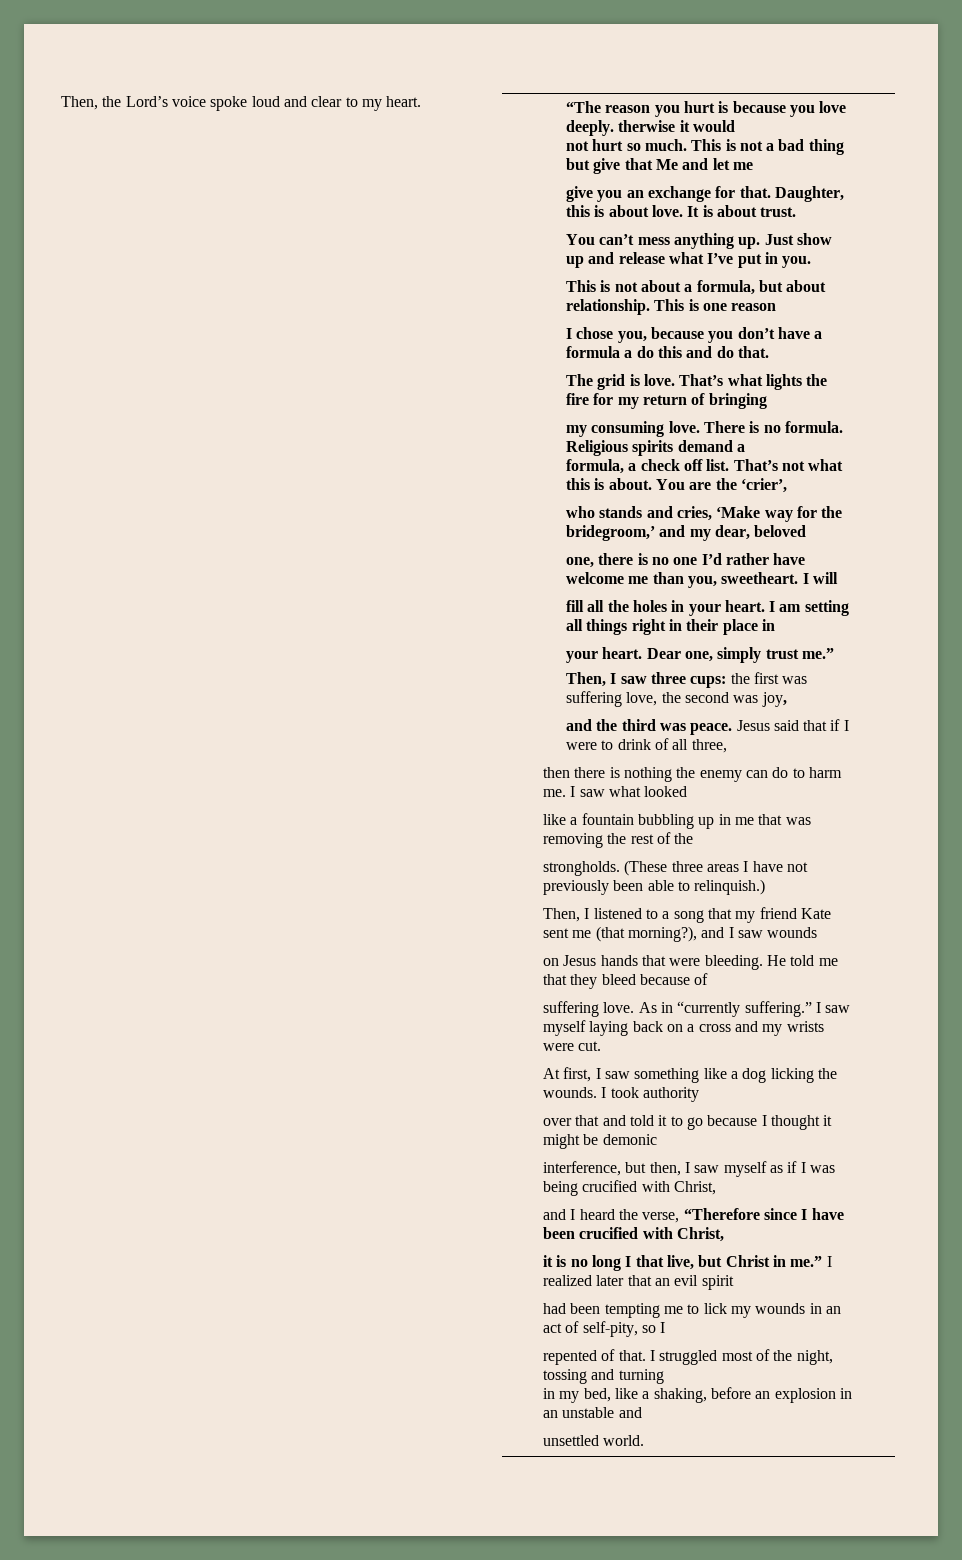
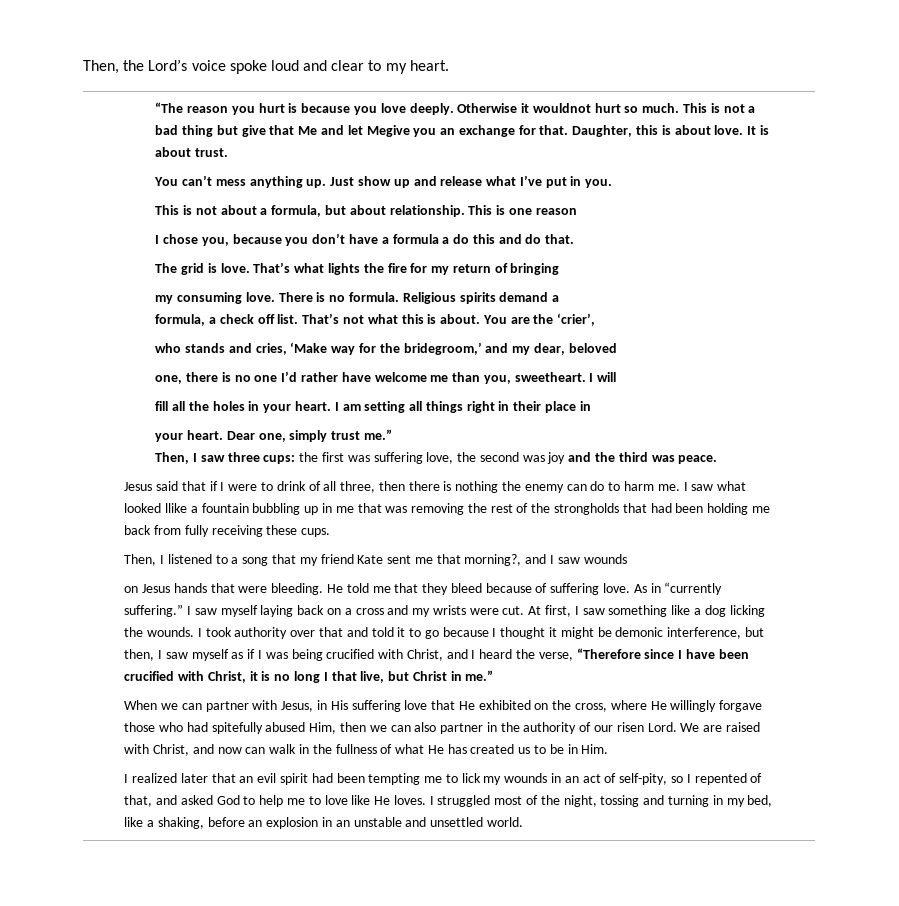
- “The reason you hurt is because you love deeply. therwise it would
- not hurt so much.
+ “The reason you hurt is because you love deeply. Otherwise it wouldnot hurt so much.
- This is not a bad thing but give that Me and let me
- give you an exchange for that.
+ This is not a bad thing but give that Me and let Megive you an exchange for that.
- Then, I saw three cups: the first was suffering love, the second was joy,
- and the third was peace. Jesus said that if I were to drink of all three,
- then there is nothing the enemy can do to harm me.
+ Then, I saw three cups: the first was suffering love, the second was joy and the third was peace.
+ Jesus said that if I were to drink of all three, then there is nothing the enemy can do to harm me.
- I saw what looked
- like a fountain bubbling up in me that was removing the rest of the
- strongholds. (These three areas I have not previously been able to relinquish.)
+ I saw what looked llike a fountain bubbling up in me that was removing the rest of the strongholds that had been holding me back from fully receiving these cups.
- Then, I listened to a song that my friend Kate sent me (that morning?), and I saw wounds
+ Then, I listened to a song that my friend Kate sent me that morning?, and I saw wounds
- He told me that they bleed because of
- suffering love.
+ He told me that they bleed because of suffering love.
- I saw myself laying back on a cross and my wrists were cut.
- At first, I saw something like a dog licking the wounds.
+ I saw myself laying back on a cross and my wrists were cut. At first, I saw something like a dog licking the wounds.
- I took authority
- over that and told it to go because I thought it might be demonic
- interference, but then, I saw myself as if I was being crucified with Christ,
- and I heard the verse, “Therefore since I have been crucified with Christ,
- it is no long I that live, but Christ in me.” I realized later that an evil spirit
- had been tempting me to lick my wounds in an act of self-pity, so I
- repented of that.
+ I took authority over that and told it to go because I thought it might be demonic interference, but then, I saw myself as if I was being crucified with Christ, and I heard the verse, “Therefore since I have been crucified with Christ, it is no long I that live, but Christ in me.”
+ When we can partner with Jesus, in His suffering love that He exhibited on the cross, where He willingly forgave those who had spitefully abused Him, then we can also partner in the authority of our risen Lord. We are raised with Christ, and now can walk in the fullness of what He has created us to be in Him.
+ I realized later that an evil spirit had been tempting me to lick my wounds in an act of self-pity, so I repented of that, and asked God to help me to love like He loves.
- I struggled most of the night, tossing and turning
- in my bed, like a shaking, before an explosion in an unstable and
- unsettled world.
+ I struggled most of the night, tossing and turning in my bed, like a shaking, before an explosion in an unstable and unsettled world.

